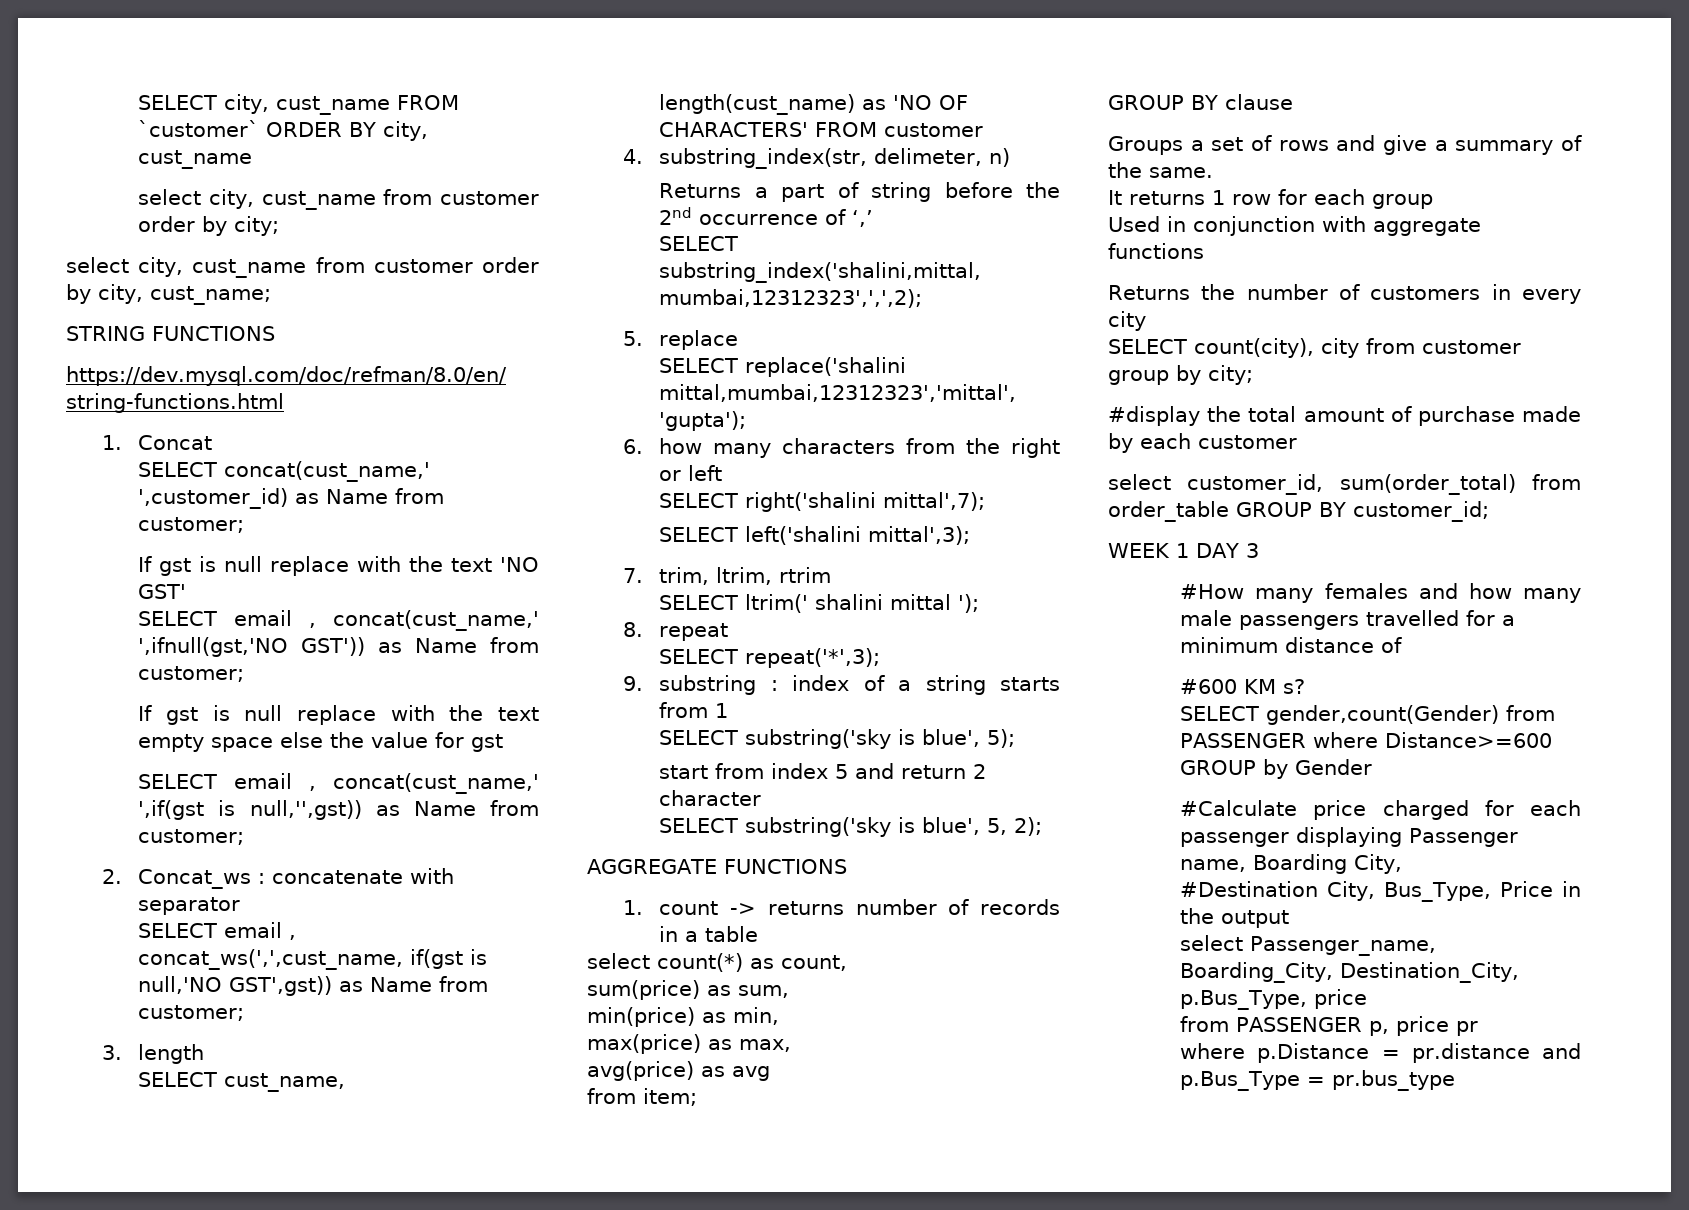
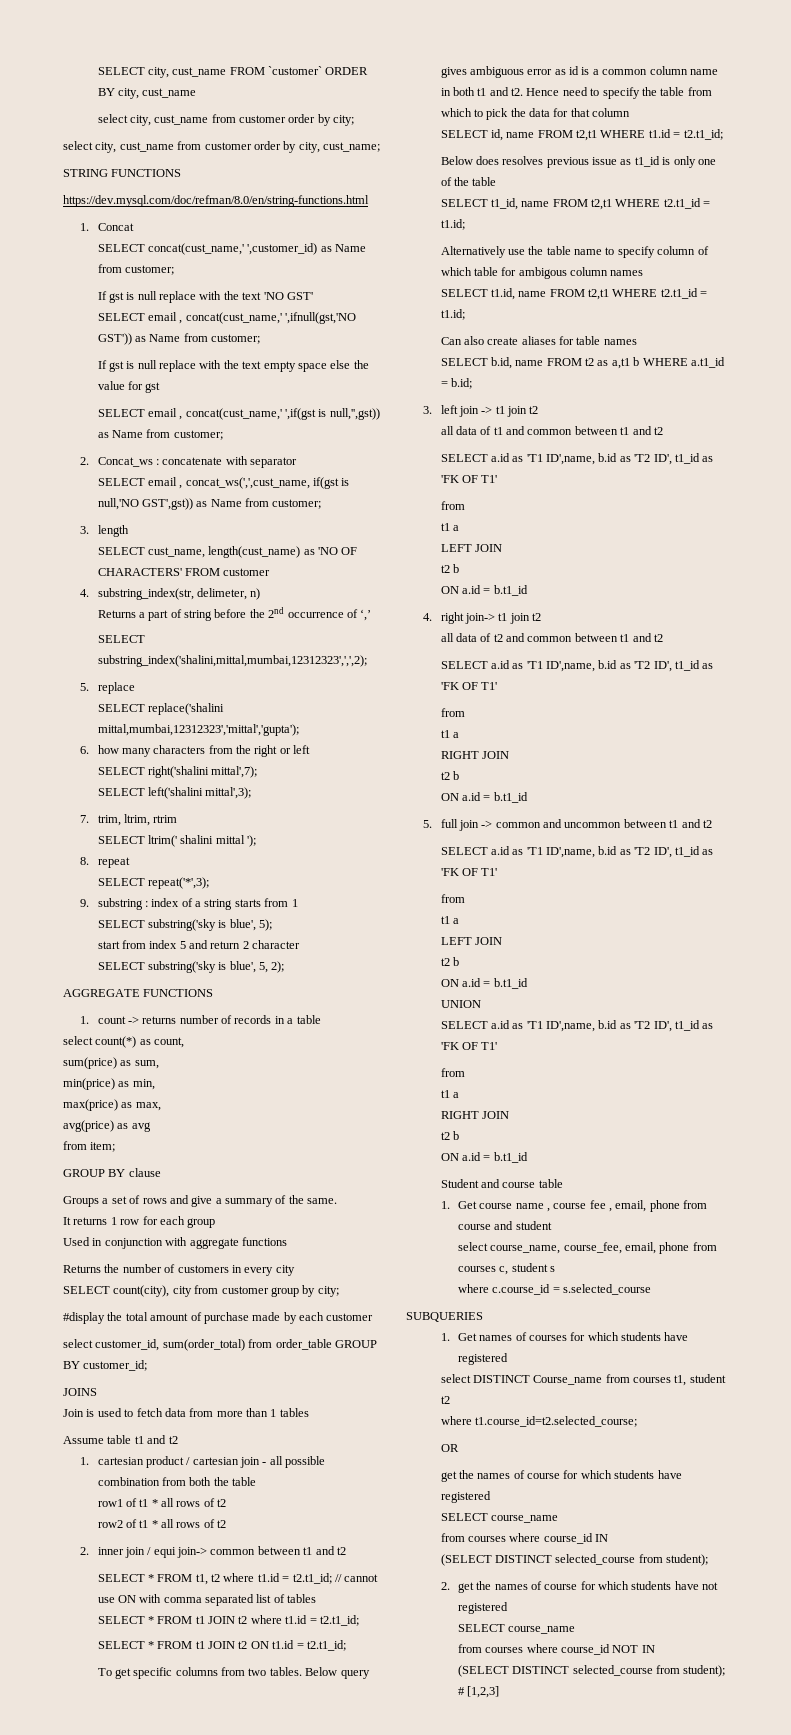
- WEEK 1 DAY 3
- #How many females and how many male passengers travelled for a minimum distance of
- #600 KM s?
- SELECT gender,count(Gender) from PASSENGER where Distance>=600 GROUP by Gender
- #Calculate price charged for each passenger displaying Passenger name, Boarding City,
- #Destination City, Bus_Type, Price in the output
- select Passenger_name, Boarding_City, Destination_City, p.Bus_Type, price
- from PASSENGER p, price pr
- where p.Distance = pr.distance and p.Bus_Type = pr.bus_type
+ JOINS
+ Join is used to fetch data from more than 1 tables
+ Assume table t1 and t2
+ 1. cartesian product / cartesian join - all possible combination from both the table
+ row1 of t1 * all rows of t2
+ row2 of t1 * all rows of t2
+ 2. inner join / equi join-> common between t1 and t2
+ SELECT * FROM t1, t2 where t1.id = t2.t1_id; // cannot use ON with comma separated list of tables
+ SELECT * FROM t1 JOIN t2 where t1.id = t2.t1_id;
+ SELECT * FROM t1 JOIN t2 ON t1.id = t2.t1_id;
+ To get specific columns from two tables. Below query gives ambiguous error as id is a common column name in both t1 and t2. Hence need to specify the table from which to pick the data for that column
+ SELECT id, name FROM t2,t1 WHERE t1.id = t2.t1_id;
+ Below does resolves previous issue as t1_id is only one of the table
+ SELECT t1_id, name FROM t2,t1 WHERE t2.t1_id = t1.id;
+ Alternatively use the table name to specify column of which table for ambigous column names
+ SELECT t1.id, name FROM t2,t1 WHERE t2.t1_id = t1.id;
+ Can also create aliases for table names
+ SELECT b.id, name FROM t2 as a,t1 b WHERE a.t1_id = b.id;
+ 3. left join -> t1 join t2
+ all data of t1 and common between t1 and t2
+ SELECT a.id as 'T1 ID',name, b.id as 'T2 ID', t1_id as 'FK OF T1'
+ from
+ t1 a
+ LEFT JOIN
+ t2 b
+ ON a.id = b.t1_id
+ 4. right join-> t1 join t2
+ all data of t2 and common between t1 and t2
+ SELECT a.id as 'T1 ID',name, b.id as 'T2 ID', t1_id as 'FK OF T1'
+ from
+ t1 a
+ RIGHT JOIN
+ t2 b
+ ON a.id = b.t1_id
+ 5. full join -> common and uncommon between t1 and t2
+ SELECT a.id as 'T1 ID',name, b.id as 'T2 ID', t1_id as 'FK OF T1'
+ from
+ t1 a
+ LEFT JOIN
+ t2 b
+ ON a.id = b.t1_id
+ UNION
+ SELECT a.id as 'T1 ID',name, b.id as 'T2 ID', t1_id as 'FK OF T1'
+ from
+ t1 a
+ RIGHT JOIN
+ t2 b
+ ON a.id = b.t1_id
+ Student and course table
+ 1. Get course name , course fee , email, phone from course and student
+ select course_name, course_fee, email, phone from courses c, student s
+ where c.course_id = s.selected_course
+ SUBQUERIES
+ 1. Get names of courses for which students have registered
+ select DISTINCT Course_name from courses t1, student t2
+ where t1.course_id=t2.selected_course;
+ OR
+ get the names of course for which students have registered
+ SELECT course_name
+ from courses where course_id IN
+ (SELECT DISTINCT selected_course from student);
+ 2. get the names of course for which students have not registered
+ SELECT course_name
+ from courses where course_id NOT IN
+ (SELECT DISTINCT selected_course from student); # [1,2,3]

